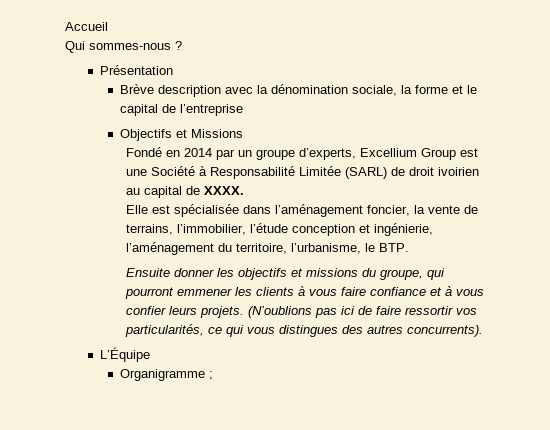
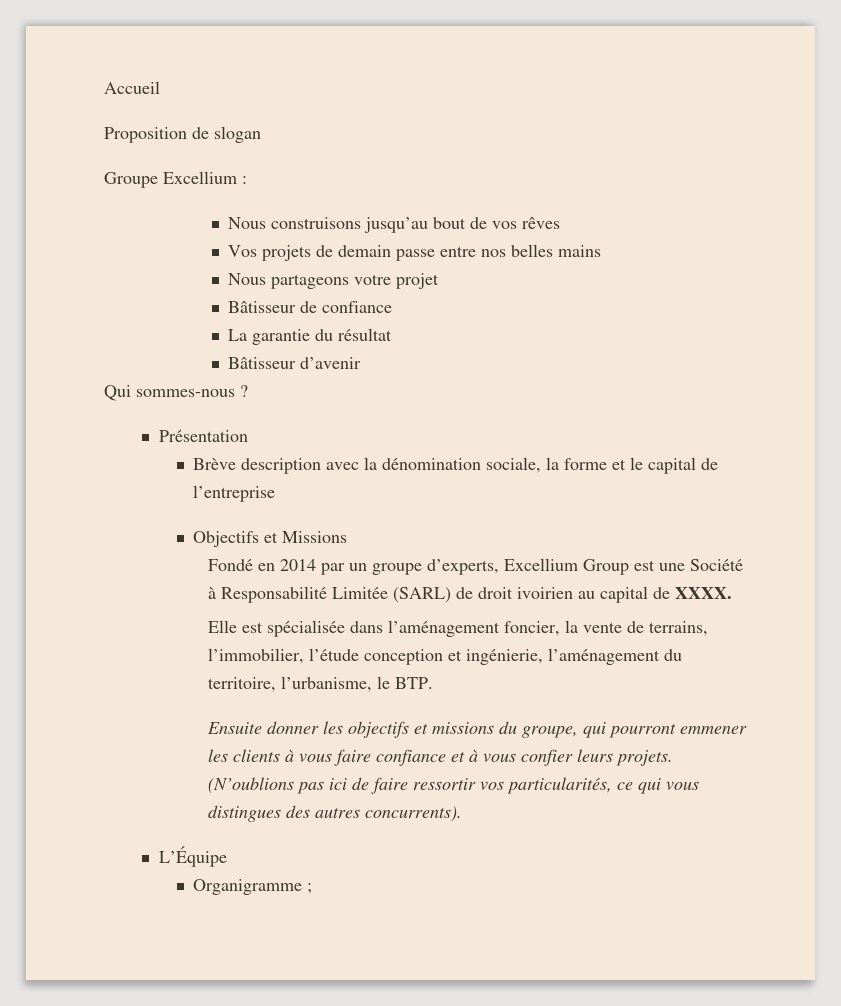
+ Proposition de slogan
+ Groupe Excellium :
+ Nous construisons jusqu’au bout de vos rêves
+ Vos projets de demain passe entre nos belles mains
+ Nous partageons votre projet
+ Bâtisseur de confiance
+ La garantie du résultat
+ Bâtisseur d’avenir

